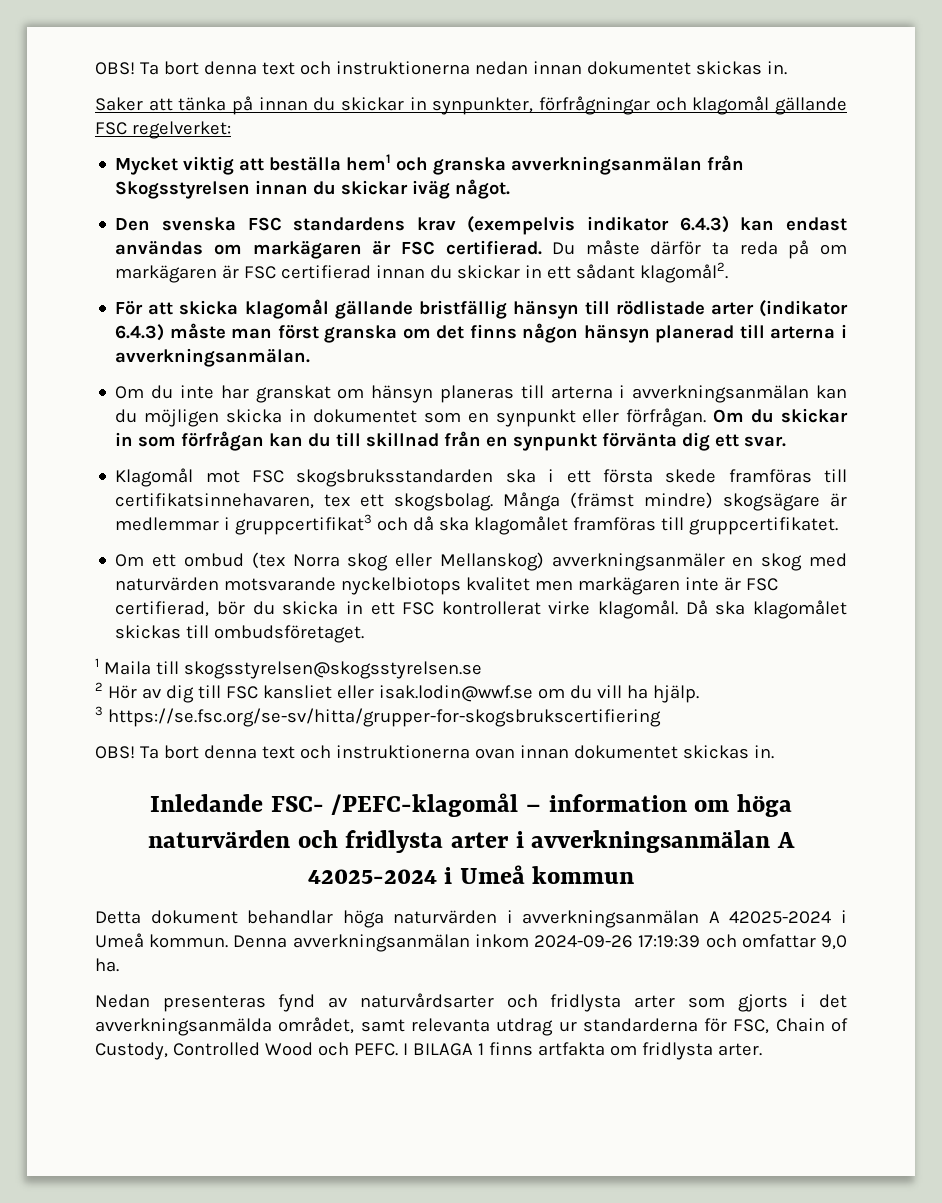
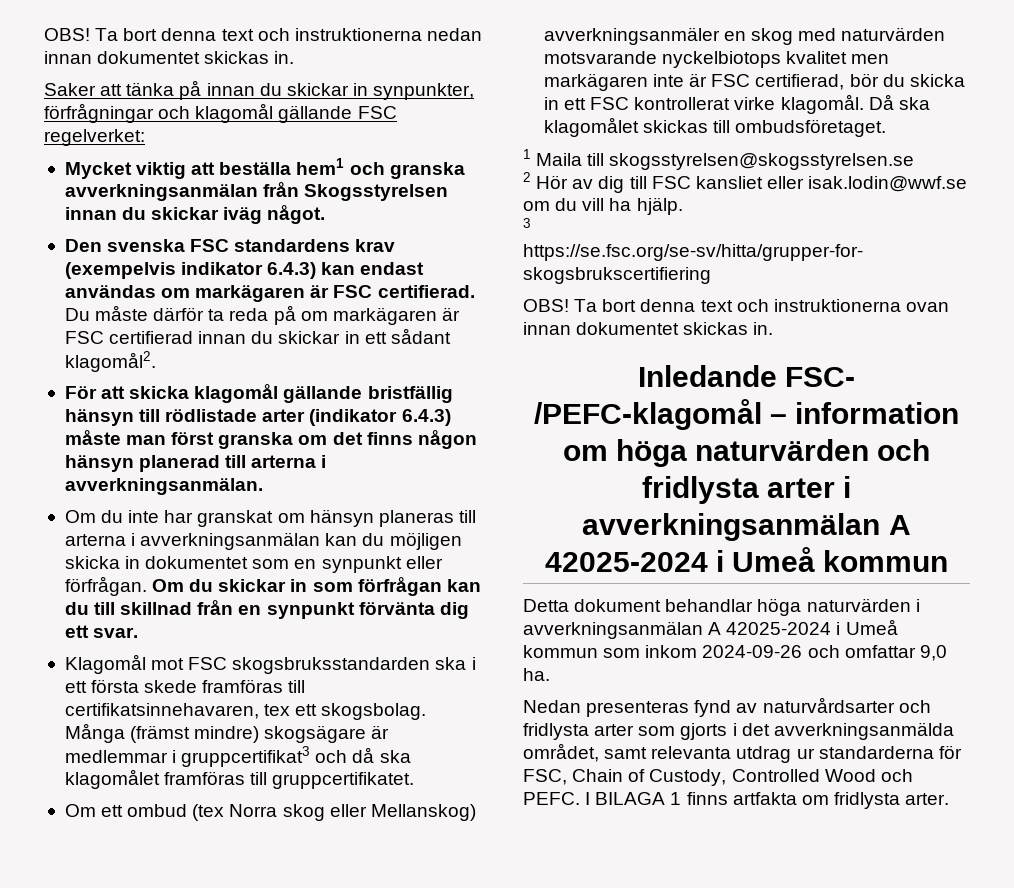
- Detta dokument behandlar höga naturvärden i avverkningsanmälan A 42025-2024 i Umeå kommun. Denna avverkningsanmälan inkom 2024-09-26 17:19:39 och omfattar 9,0 ha.
+ Detta dokument behandlar höga naturvärden i avverkningsanmälan A 42025-2024 i Umeå kommun som inkom 2024-09-26 och omfattar 9,0 ha.

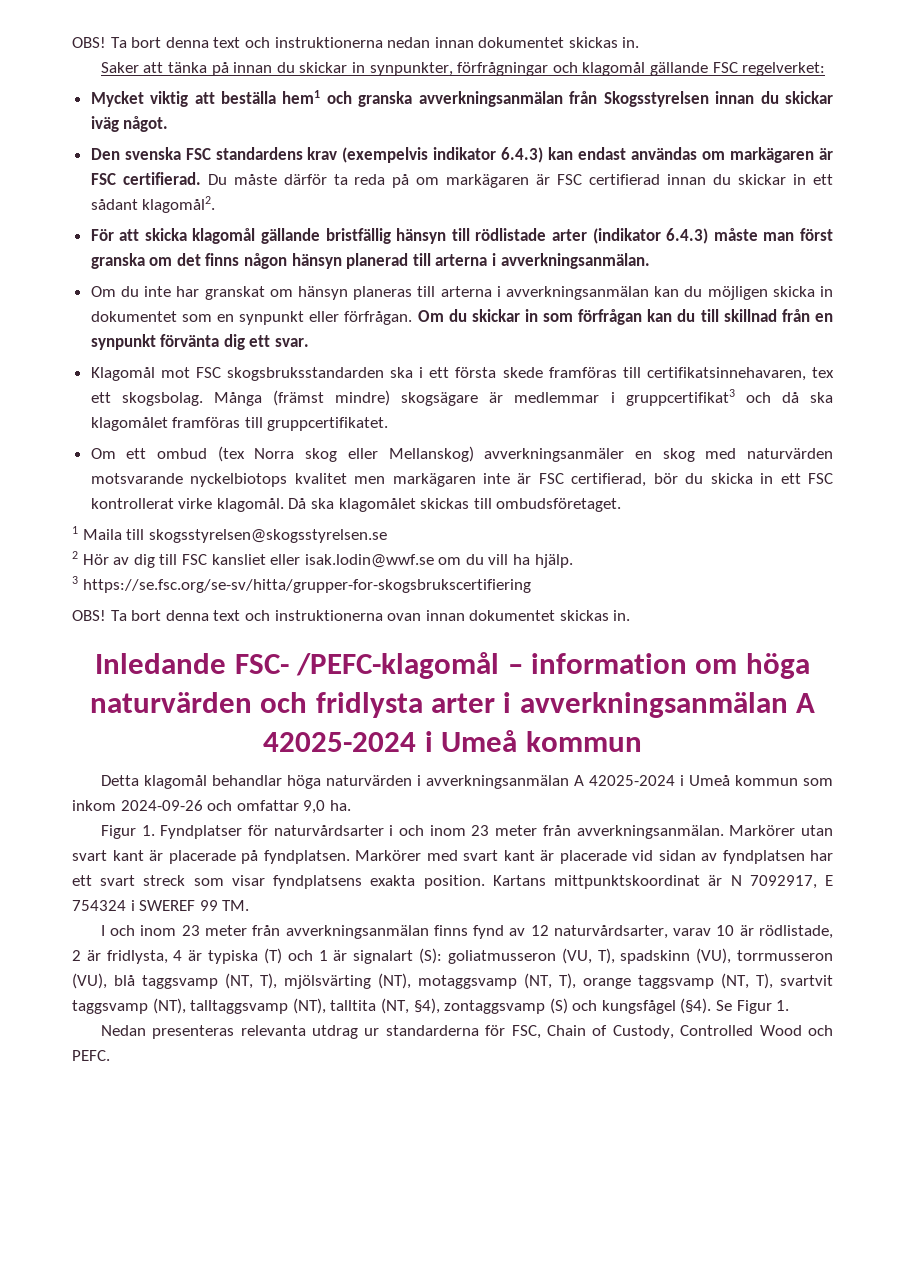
- Detta dokument behandlar höga naturvärden i avverkningsanmälan A 42025-2024 i Umeå kommun som inkom 2024-09-26 och omfattar 9,0 ha.
+ Detta klagomål behandlar höga naturvärden i avverkningsanmälan A 42025-2024 i Umeå kommun som inkom 2024-09-26 och omfattar 9,0 ha.
- Nedan presenteras fynd av naturvårdsarter och fridlysta arter som gjorts i det avverkningsanmälda området, samt relevanta utdrag ur standarderna för FSC, Chain of Custody, Controlled Wood och PEFC. I BILAGA 1 finns artfakta om fridlysta arter.
+ Figur 1. Fyndplatser för naturvårdsarter i och inom 23 meter från avverkningsanmälan. Markörer utan svart kant är placerade på fyndplatsen. Markörer med svart kant är placerade vid sidan av fyndplatsen har ett svart streck som visar fyndplatsens exakta position. Kartans mittpunktskoordinat är N 7092917, E 754324 i SWEREF 99 TM.
+ I och inom 23 meter från avverkningsanmälan finns fynd av 12 naturvårdsarter, varav 10 är rödlistade, 2 är fridlysta, 4 är typiska (T) och 1 är signalart (S): goliatmusseron (VU, T), spadskinn (VU), torrmusseron (VU), blå taggsvamp (NT, T), mjölsvärting (NT), motaggsvamp (NT, T), orange taggsvamp (NT, T), svartvit taggsvamp (NT), talltaggsvamp (NT), talltita (NT, §4), zontaggsvamp (S) och kungsfågel (§4). Se Figur 1.
+ Nedan presenteras relevanta utdrag ur standarderna för FSC, Chain of Custody, Controlled Wood och PEFC.

